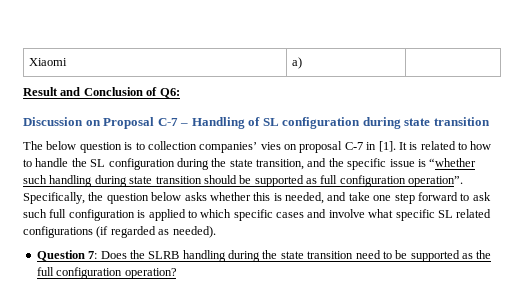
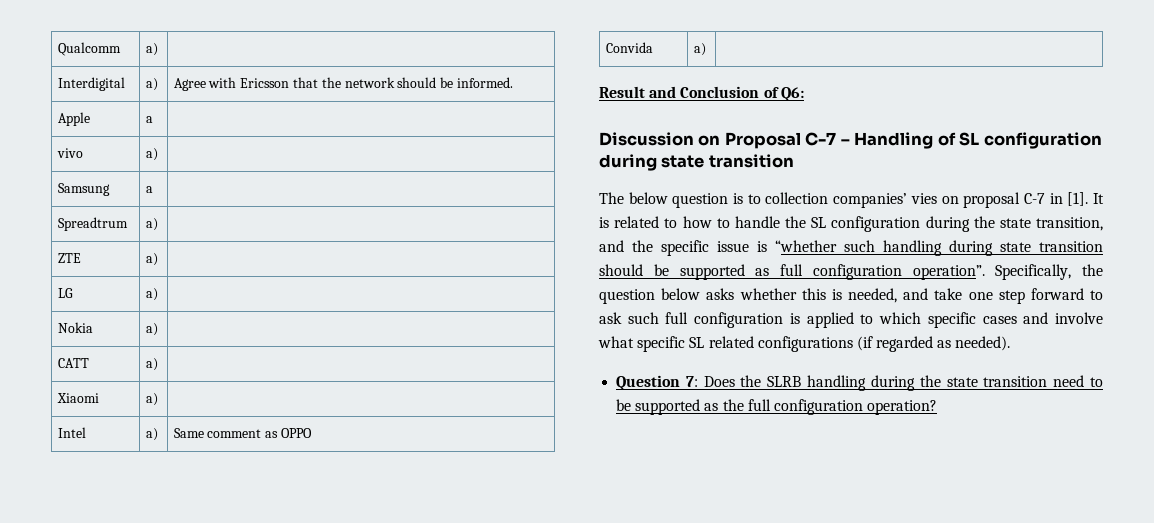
+ Qualcomm | a) |
+ Interdigital | a) | Agree with Ericsson that the network should be informed.
+ Apple | a |
+ vivo | a) |
+ Samsung | a |
+ Spreadtrum | a) |
+ ZTE | a) |
+ LG | a) |
+ Nokia | a) |
+ CATT | a) |
  Xiaomi | a) |
+ Intel | a) | Same comment as OPPO
+ Convida | a) |

